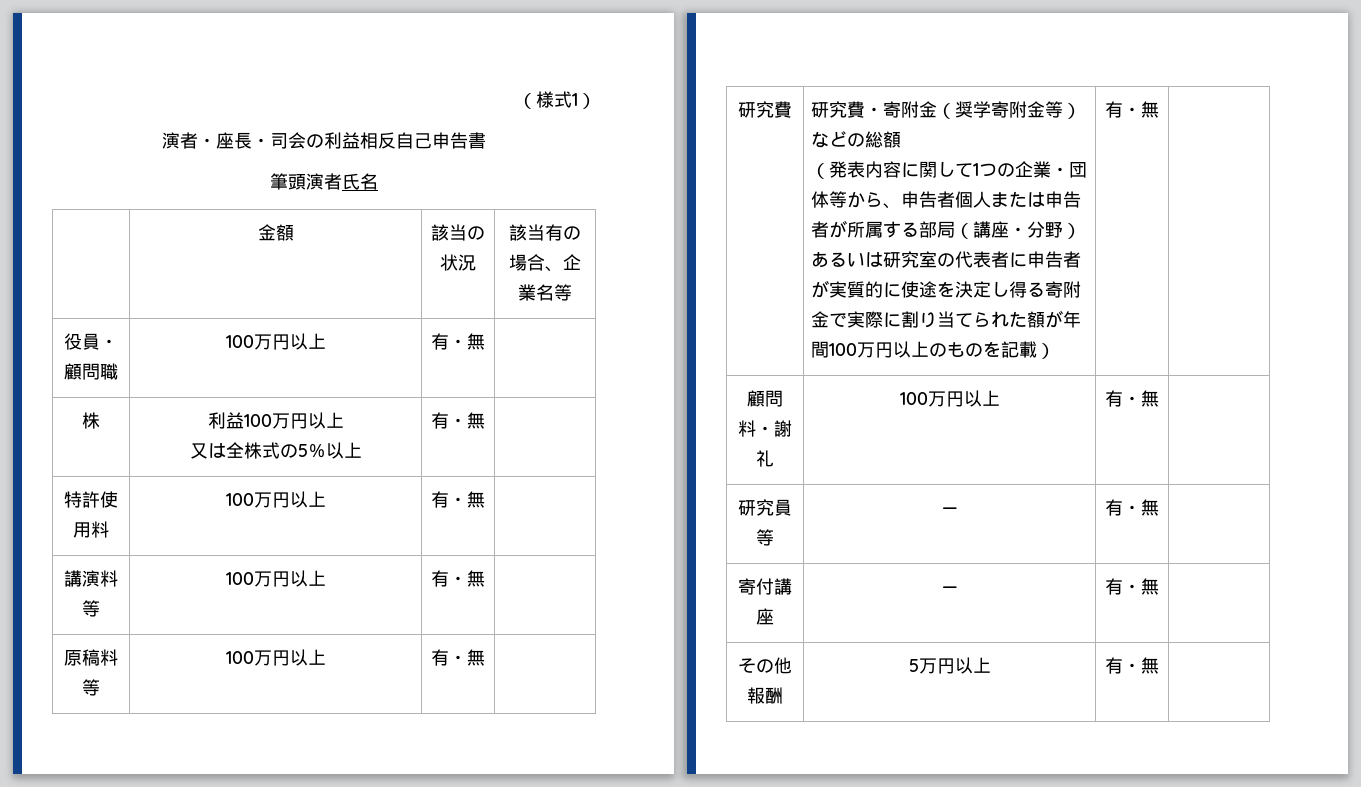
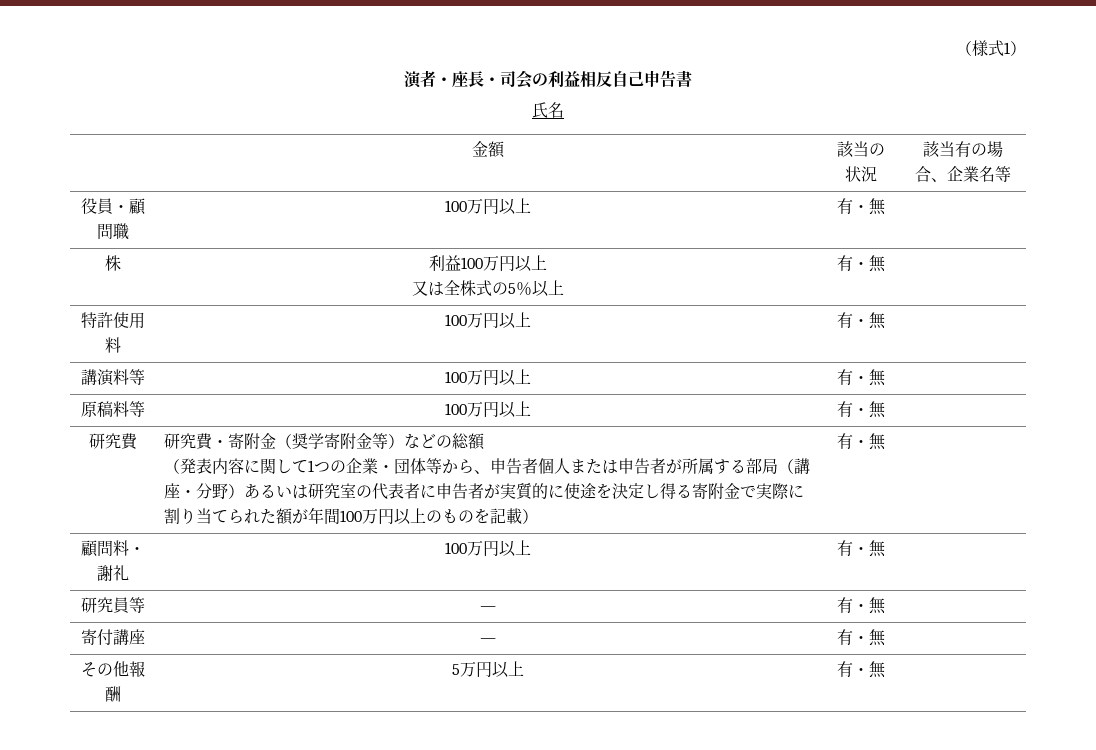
- 筆頭演者氏名
+ 氏名

